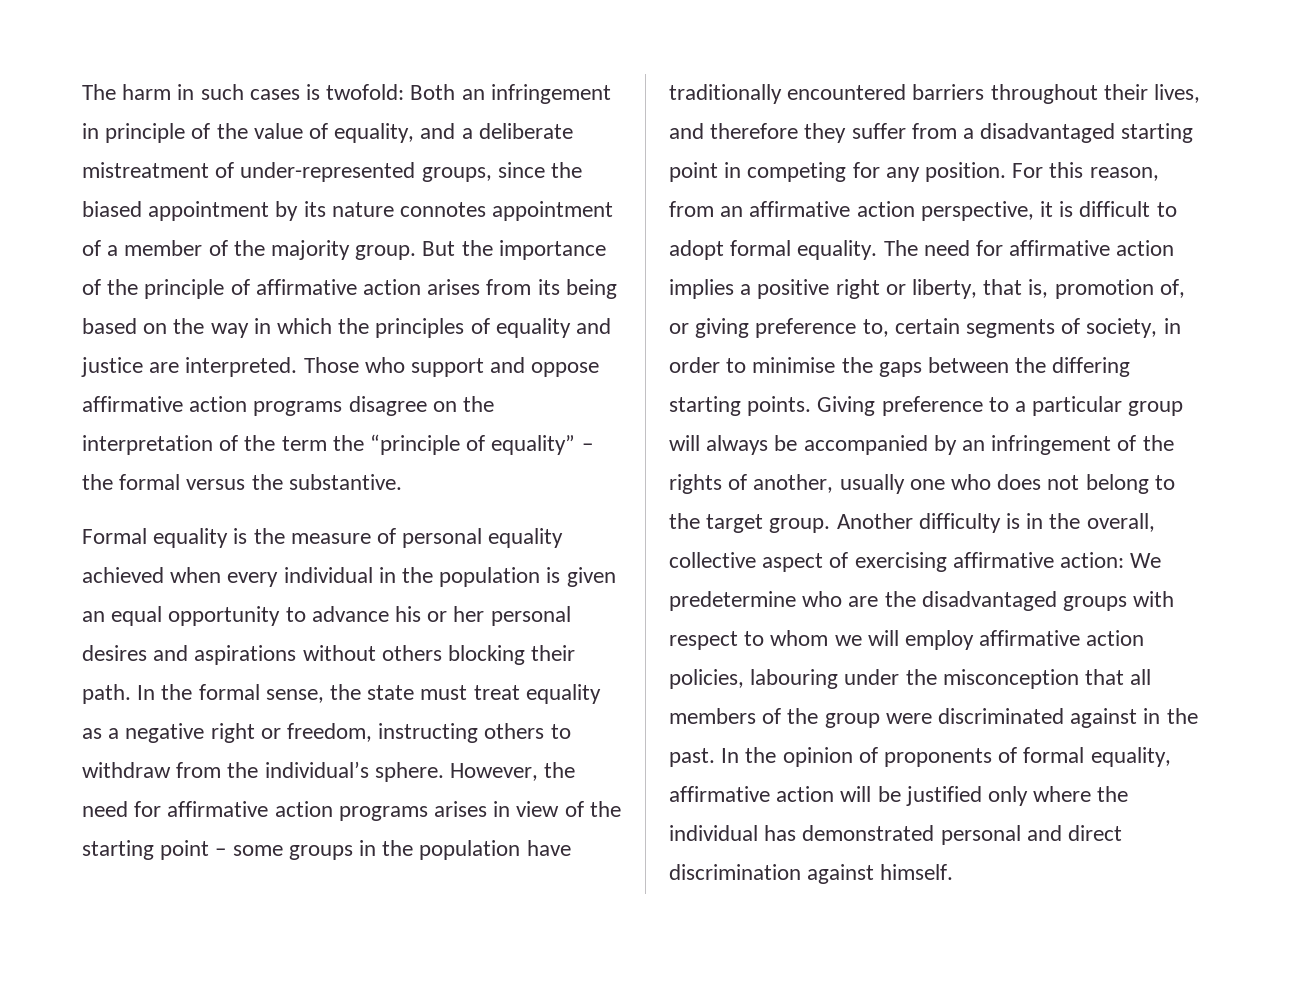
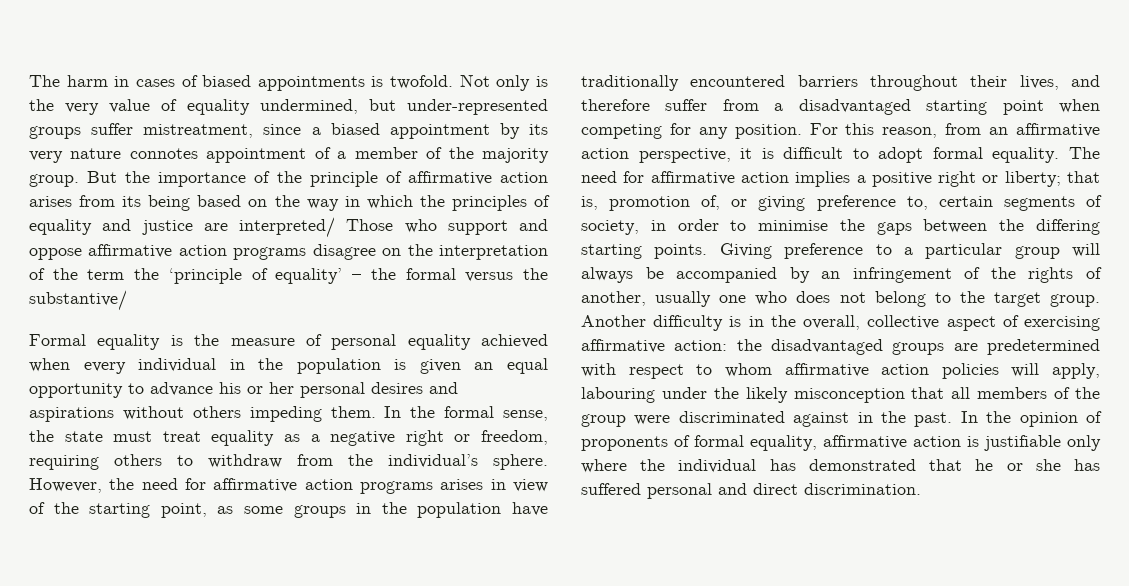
- The harm in such cases is twofold: Both an infringement in principle of the value of equality, and a deliberate mistreatment of under-represented groups, since the biased appointment by its nature connotes appointment of a member of the majority group.
+ The harm in cases of biased appointments is twofold. Not only is the very value of equality undermined, but under-represented groups suffer mistreatment, since a biased appointment by its very nature connotes appointment of a member of the majority group.
- But the importance of the principle of affirmative action arises from its being based on the way in which the principles of equality and justice are interpreted. Those who support and oppose affirmative action programs disagree on the interpretation of the term the “principle of equality” – the formal versus the substantive.
+ But the importance of the principle of affirmative action arises from its being based on the way in which the principles of equality and justice are interpreted/ Those who support and oppose affirmative action programs disagree on the interpretation of the term the ‘principle of equality’ – the formal versus the substantive/
- Formal equality is the measure of personal equality achieved when every individual in the population is given an equal opportunity to advance his or her personal desires and aspirations without others blocking their path.
+ Formal equality is the measure of personal equality achieved when every individual in the population is given an equal opportunity to advance his or her personal desires and aspirations without others impeding them.
- In the formal sense, the state must treat equality as a negative right or freedom, instructing others to withdraw from the individual’s sphere.
+ In the formal sense, the state must treat equality as a negative right or freedom, requiring others to withdraw from the individual’s sphere.
- However, the need for affirmative action programs arises in view of the starting point – some groups in the population have traditionally encountered barriers throughout their lives, and therefore they suffer from a disadvantaged starting point in competing for any position.
+ However, the need for affirmative action programs arises in view of the starting point, as some groups in the population have traditionally encountered barriers throughout their lives, and therefore suffer from a disadvantaged starting point when competing for any position.
- The need for affirmative action implies a positive right or liberty, that is, promotion of, or giving preference to, certain segments of society, in order to minimise the gaps between the differing starting points.
+ The need for affirmative action implies a positive right or liberty; that is, promotion of, or giving preference to, certain segments of society, in order to minimise the gaps between the differing starting points.
- Another difficulty is in the overall, collective aspect of exercising affirmative action: We predetermine who are the disadvantaged groups with respect to whom we will employ affirmative action policies, labouring under the misconception that all members of the group were discriminated against in the past.
+ Another difficulty is in the overall, collective aspect of exercising affirmative action: the disadvantaged groups are predetermined with respect to whom affirmative action policies will apply, labouring under the likely misconception that all members of the group were discriminated against in the past.
- In the opinion of proponents of formal equality, affirmative action will be justified only where the individual has demonstrated personal and direct discrimination against himself.
+ In the opinion of proponents of formal equality, affirmative action is justifiable only where the individual has demonstrated that he or she has suffered personal and direct discrimination.

